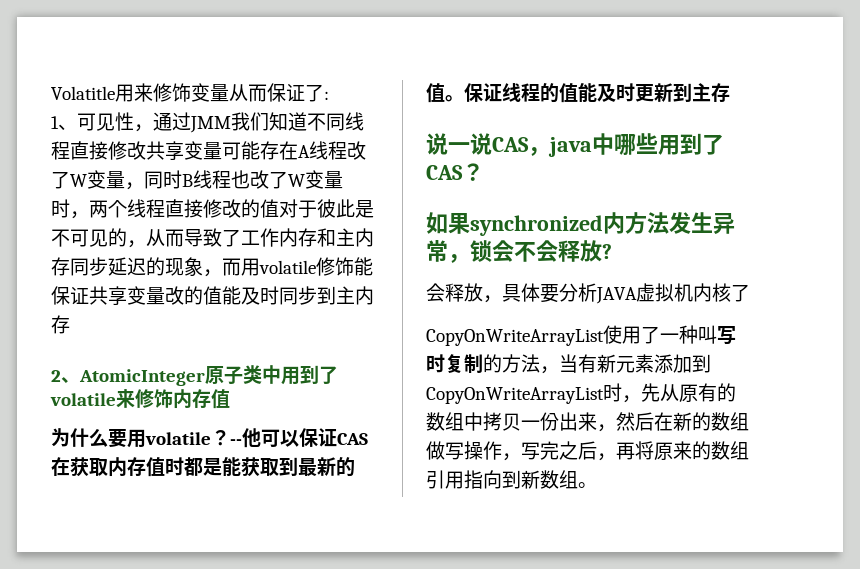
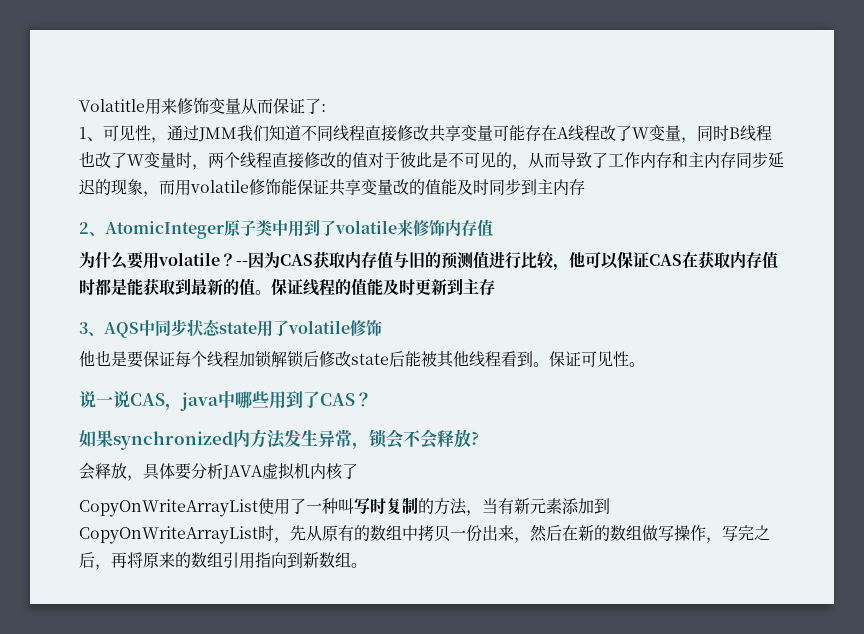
- --他可以保证CAS在获取内存值时都是能获取到最新的值。
+ --因为CAS获取内存值与旧的预测值进行比较，他可以保证CAS在获取内存值时都是能获取到最新的值。
+ 3、AQS中同步状态state用了volatile修饰
+ 他也是要保证每个线程加锁解锁后修改state后能被其他线程看到。保证可见性。

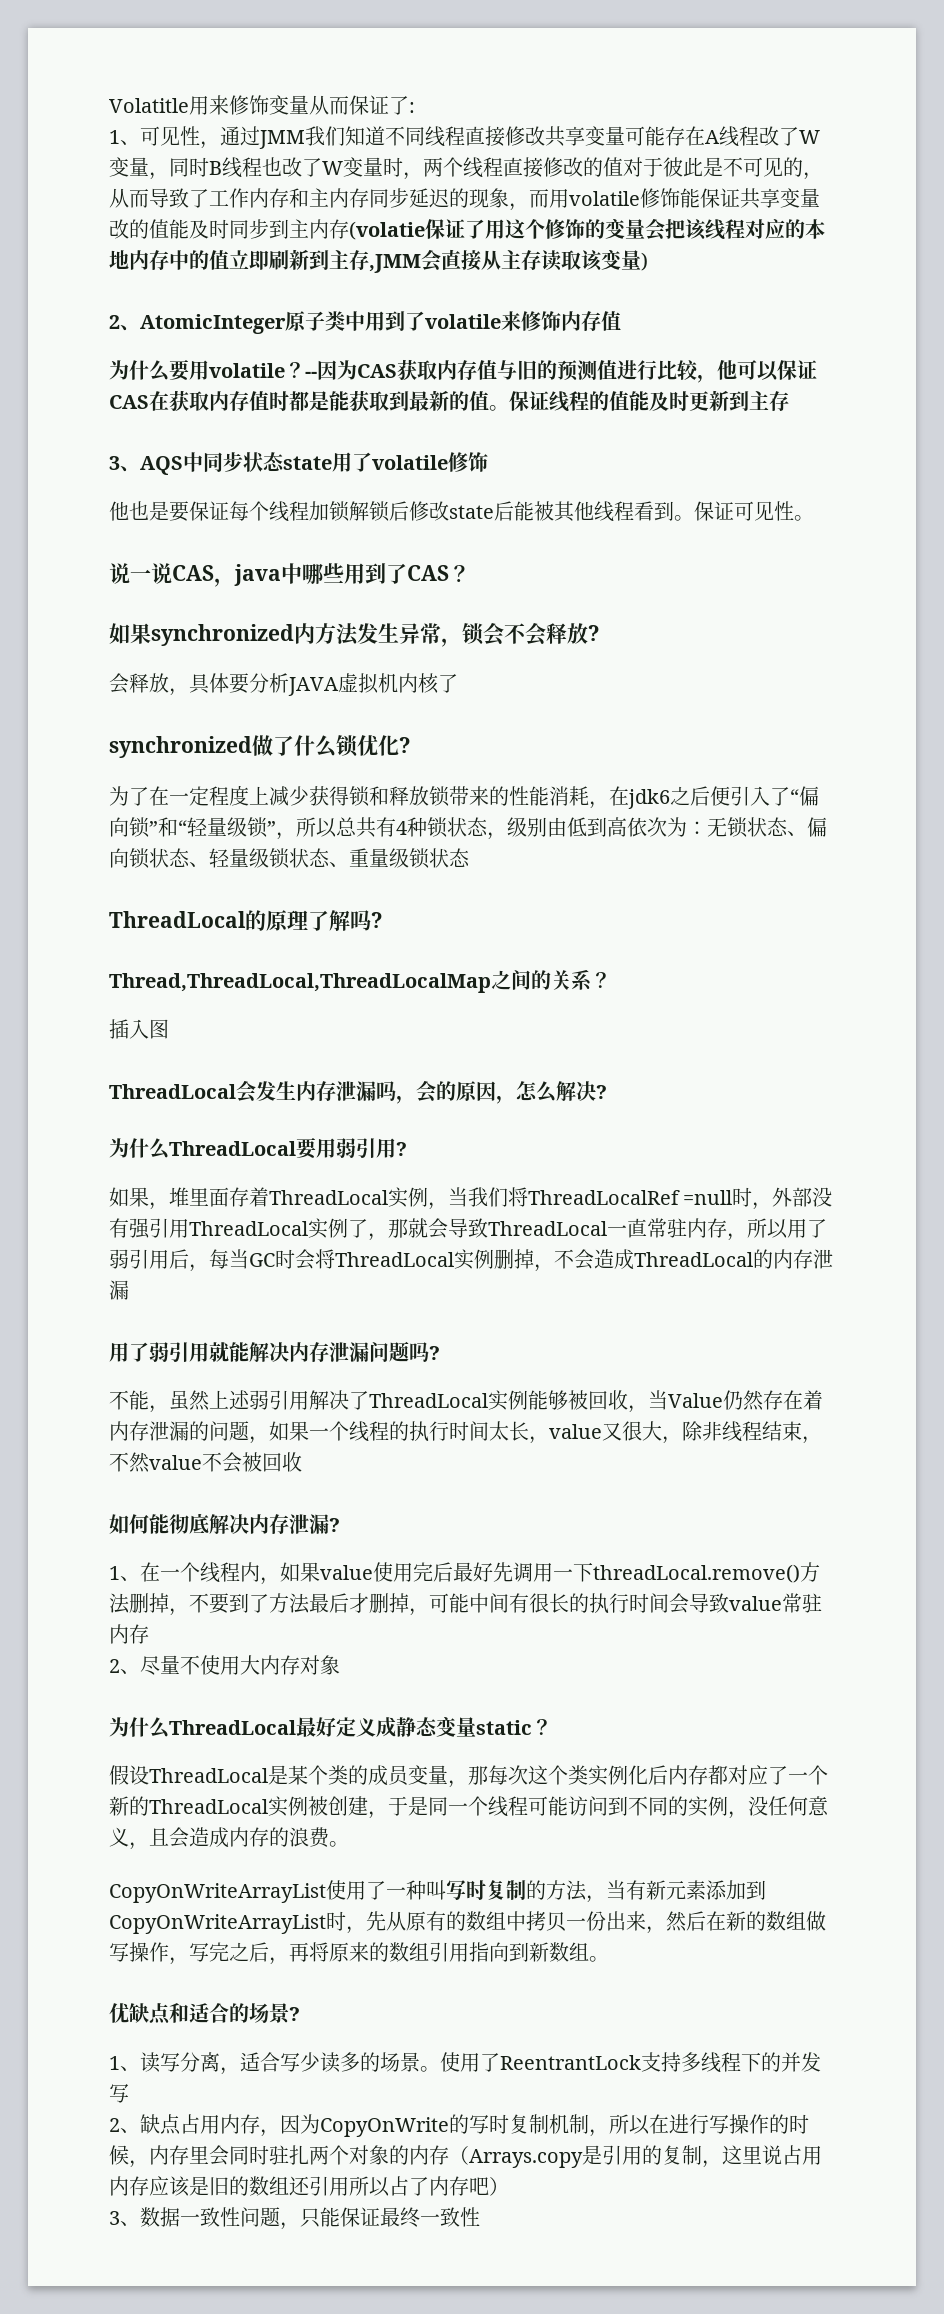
- 1、可见性，通过JMM我们知道不同线程直接修改共享变量可能存在A线程改了W变量，同时B线程也改了W变量时，两个线程直接修改的值对于彼此是不可见的，从而导致了工作内存和主内存同步延迟的现象，而用volatile修饰能保证共享变量改的值能及时同步到主内存
+ 1、可见性，通过JMM我们知道不同线程直接修改共享变量可能存在A线程改了W变量，同时B线程也改了W变量时，两个线程直接修改的值对于彼此是不可见的，从而导致了工作内存和主内存同步延迟的现象，而用volatile修饰能保证共享变量改的值能及时同步到主内存(volatie保证了用这个修饰的变量会把该线程对应的本地内存中的值立即刷新到主存,JMM会直接从主存读取该变量)
+ synchronized做了什么锁优化?
+ 为了在一定程度上减少获得锁和释放锁带来的性能消耗，在jdk6之后便引入了“偏向锁”和“轻量级锁”，所以总共有4种锁状态，级别由低到高依次为：无锁状态、偏向锁状态、轻量级锁状态、重量级锁状态
+ ThreadLocal的原理了解吗?
+ Thread,ThreadLocal,ThreadLocalMap之间的关系？
+ 插入图
+ ThreadLocal会发生内存泄漏吗，会的原因，怎么解决?
+ 为什么ThreadLocal要用弱引用?
+ 如果，堆里面存着ThreadLocal实例，当我们将ThreadLocalRef =null时，外部没有强引用ThreadLocal实例了，那就会导致ThreadLocal一直常驻内存，所以用了弱引用后，每当GC时会将ThreadLocal实例删掉，不会造成ThreadLocal的内存泄漏
+ 用了弱引用就能解决内存泄漏问题吗?
+ 不能，虽然上述弱引用解决了ThreadLocal实例能够被回收，当Value仍然存在着内存泄漏的问题，如果一个线程的执行时间太长，value又很大，除非线程结束，不然value不会被回收
+ 如何能彻底解决内存泄漏?
+ 1、在一个线程内，如果value使用完后最好先调用一下threadLocal.remove()方法删掉，不要到了方法最后才删掉，可能中间有很长的执行时间会导致value常驻内存
+ 2、尽量不使用大内存对象
+ 为什么ThreadLocal最好定义成静态变量static？
+ 假设ThreadLocal是某个类的成员变量，那每次这个类实例化后内存都对应了一个新的ThreadLocal实例被创建，于是同一个线程可能访问到不同的实例，没任何意义，且会造成内存的浪费。
+ 优缺点和适合的场景?
+ 1、读写分离，适合写少读多的场景。使用了ReentrantLock支持多线程下的并发写
+ 2、缺点占用内存，因为CopyOnWrite的写时复制机制，所以在进行写操作的时候，内存里会同时驻扎两个对象的内存（Arrays.copy是引用的复制，这里说占用内存应该是旧的数组还引用所以占了内存吧）
+ 3、数据一致性问题，只能保证最终一致性

